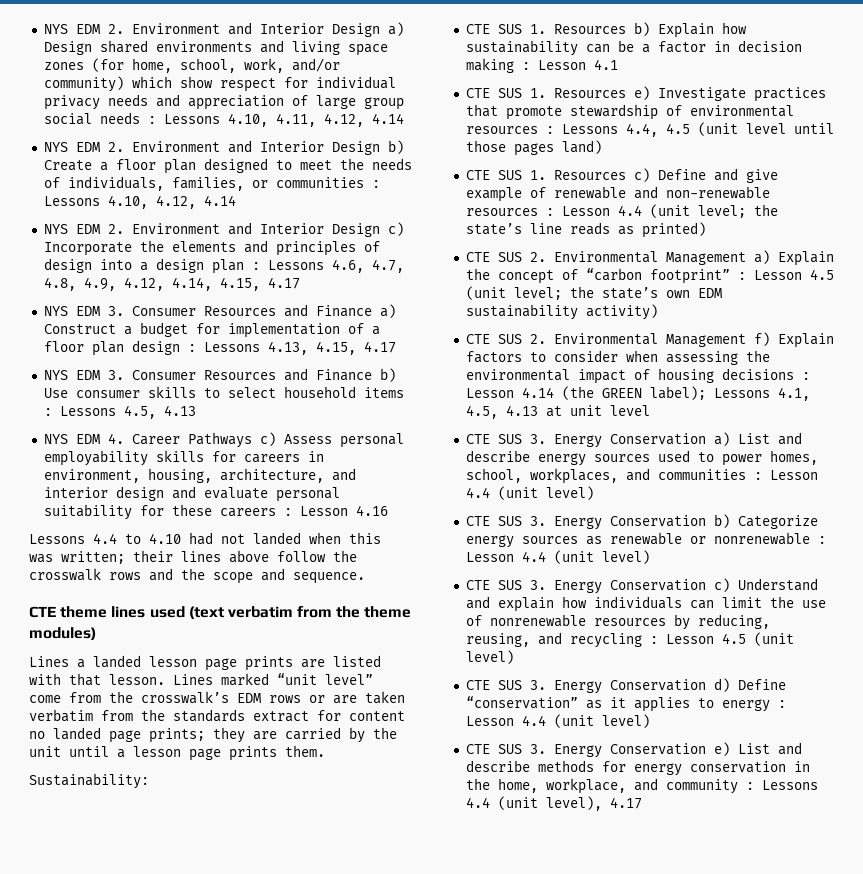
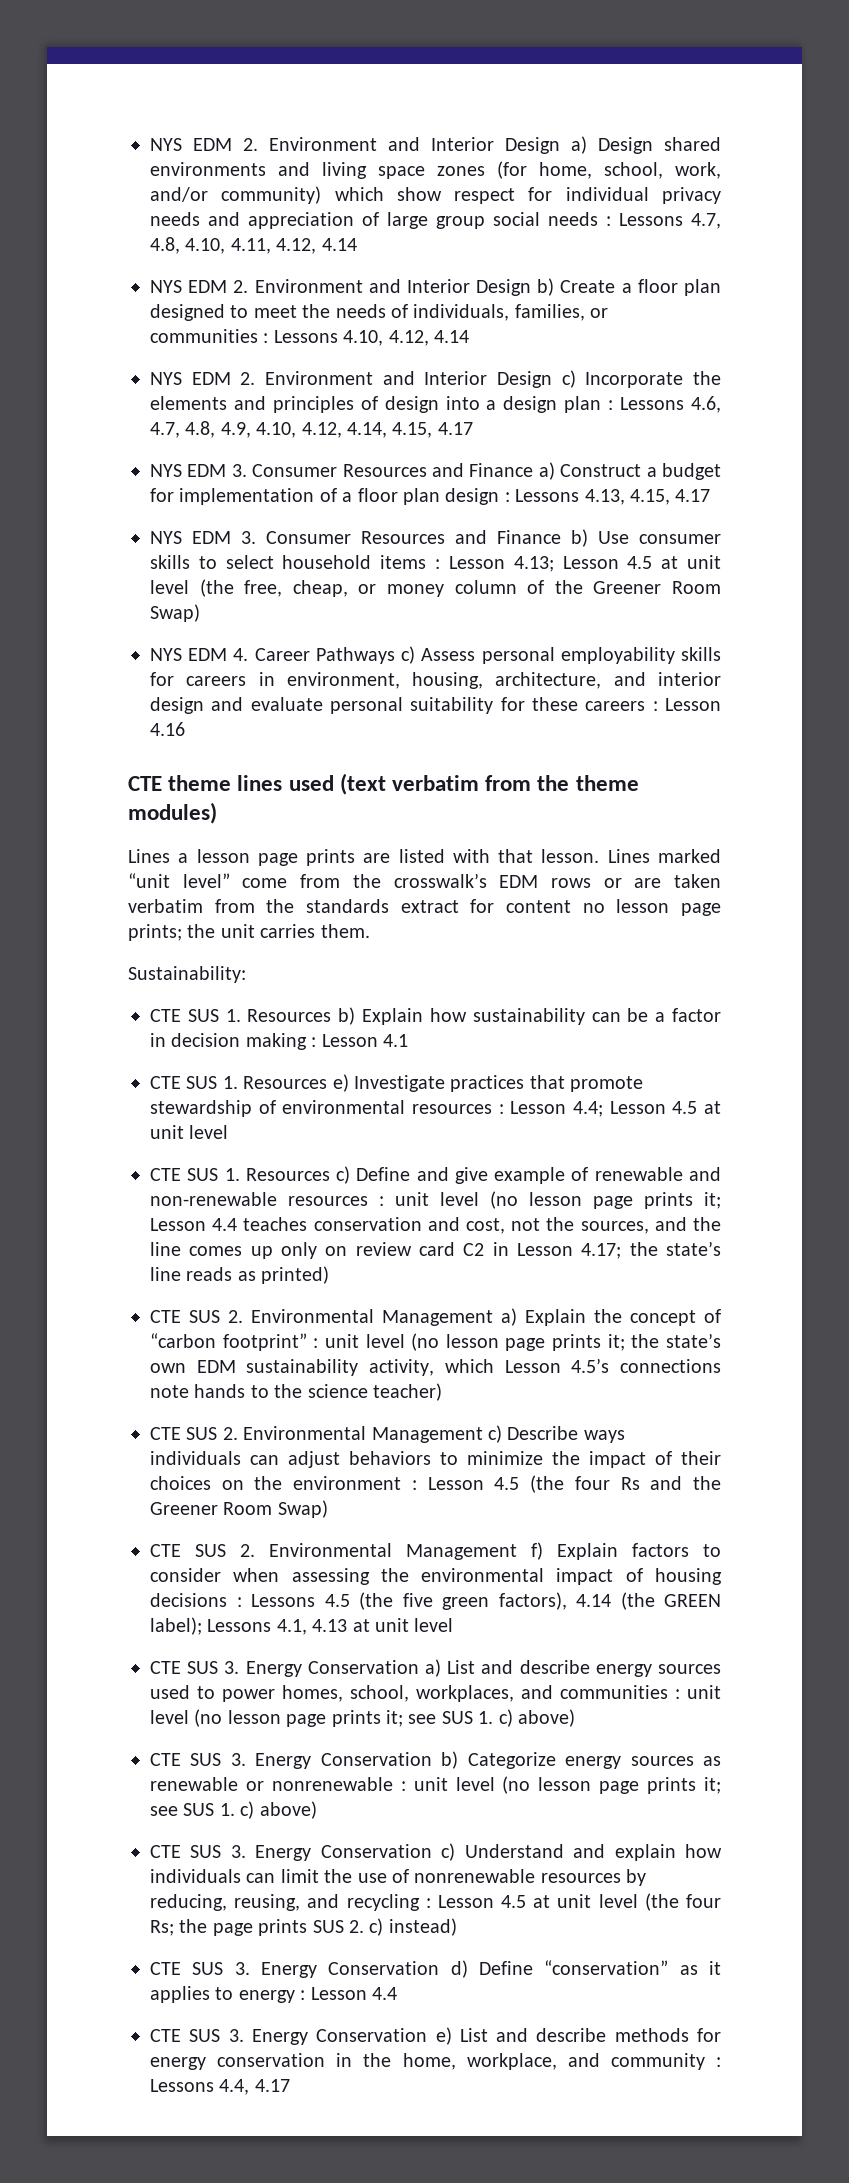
- NYS EDM 2. Environment and Interior Design a) Design shared environments and living space zones (for home, school, work, and/or community) which show respect for individual privacy needs and appreciation of large group social needs : Lessons 4.10, 4.11, 4.12, 4.14
+ NYS EDM 2. Environment and Interior Design a) Design shared environments and living space zones (for home, school, work, and/or community) which show respect for individual privacy needs and appreciation of large group social needs : Lessons 4.7, 4.8, 4.10, 4.11, 4.12, 4.14
- NYS EDM 2. Environment and Interior Design c) Incorporate the elements and principles of design into a design plan : Lessons 4.6, 4.7, 4.8, 4.9, 4.12, 4.14, 4.15, 4.17
+ NYS EDM 2. Environment and Interior Design c) Incorporate the elements and principles of design into a design plan : Lessons 4.6, 4.7, 4.8, 4.9, 4.10, 4.12, 4.14, 4.15, 4.17
- NYS EDM 3. Consumer Resources and Finance b) Use consumer skills to select household items : Lessons 4.5, 4.13
+ NYS EDM 3. Consumer Resources and Finance b) Use consumer skills to select household items : Lesson 4.13; Lesson 4.5 at unit level (the free, cheap, or money column of the Greener Room Swap)
- Lessons 4.4 to 4.10 had not landed when this was written; their lines above follow the crosswalk rows and the scope and sequence.
- Lines a landed lesson page prints are listed with that lesson.
+ Lines a lesson page prints are listed with that lesson.
- Lines marked “unit level” come from the crosswalk’s EDM rows or are taken verbatim from the standards extract for content no landed page prints; they are carried by the unit until a lesson page prints them.
+ Lines marked “unit level” come from the crosswalk’s EDM rows or are taken verbatim from the standards extract for content no lesson page prints; the unit carries them.
- CTE SUS 1. Resources e) Investigate practices that promote stewardship of environmental resources : Lessons 4.4, 4.5 (unit level until those pages land)
+ CTE SUS 1. Resources e) Investigate practices that promote stewardship of environmental resources : Lesson 4.4; Lesson 4.5 at unit level
- CTE SUS 1. Resources c) Define and give example of renewable and non-renewable resources : Lesson 4.4 (unit level; the state’s line reads as printed)
+ CTE SUS 1. Resources c) Define and give example of renewable and non-renewable resources : unit level (no lesson page prints it; Lesson 4.4 teaches conservation and cost, not the sources, and the line comes up only on review card C2 in Lesson 4.17; the state’s line reads as printed)
- CTE SUS 2. Environmental Management a) Explain the concept of “carbon footprint” : Lesson 4.5 (unit level; the state’s own EDM sustainability activity)
+ CTE SUS 2. Environmental Management a) Explain the concept of “carbon footprint” : unit level (no lesson page prints it; the state’s own EDM sustainability activity, which Lesson 4.5’s connections note hands to the science teacher)
+ CTE SUS 2. Environmental Management c) Describe ways individuals can adjust behaviors to minimize the impact of their choices on the environment : Lesson 4.5 (the four Rs and the Greener Room Swap)
- CTE SUS 2. Environmental Management f) Explain factors to consider when assessing the environmental impact of housing decisions : Lesson 4.14 (the GREEN label); Lessons 4.1, 4.5, 4.13 at unit level
+ CTE SUS 2. Environmental Management f) Explain factors to consider when assessing the environmental impact of housing decisions : Lessons 4.5 (the five green factors), 4.14 (the GREEN label); Lessons 4.1, 4.13 at unit level
- CTE SUS 3. Energy Conservation a) List and describe energy sources used to power homes, school, workplaces, and communities : Lesson 4.4 (unit level)
+ CTE SUS 3. Energy Conservation a) List and describe energy sources used to power homes, school, workplaces, and communities : unit level (no lesson page prints it; see SUS 1. c) above)
- CTE SUS 3. Energy Conservation b) Categorize energy sources as renewable or nonrenewable : Lesson 4.4 (unit level)
+ CTE SUS 3. Energy Conservation b) Categorize energy sources as renewable or nonrenewable : unit level (no lesson page prints it; see SUS 1. c) above)
- CTE SUS 3. Energy Conservation c) Understand and explain how individuals can limit the use of nonrenewable resources by reducing, reusing, and recycling : Lesson 4.5 (unit level)
+ CTE SUS 3. Energy Conservation c) Understand and explain how individuals can limit the use of nonrenewable resources by reducing, reusing, and recycling : Lesson 4.5 at unit level (the four Rs; the page prints SUS 2. c) instead)
- CTE SUS 3. Energy Conservation d) Define “conservation” as it applies to energy : Lesson 4.4 (unit level)
+ CTE SUS 3. Energy Conservation d) Define “conservation” as it applies to energy : Lesson 4.4
- CTE SUS 3. Energy Conservation e) List and describe methods for energy conservation in the home, workplace, and community : Lessons 4.4 (unit level), 4.17
+ CTE SUS 3. Energy Conservation e) List and describe methods for energy conservation in the home, workplace, and community : Lessons 4.4, 4.17

